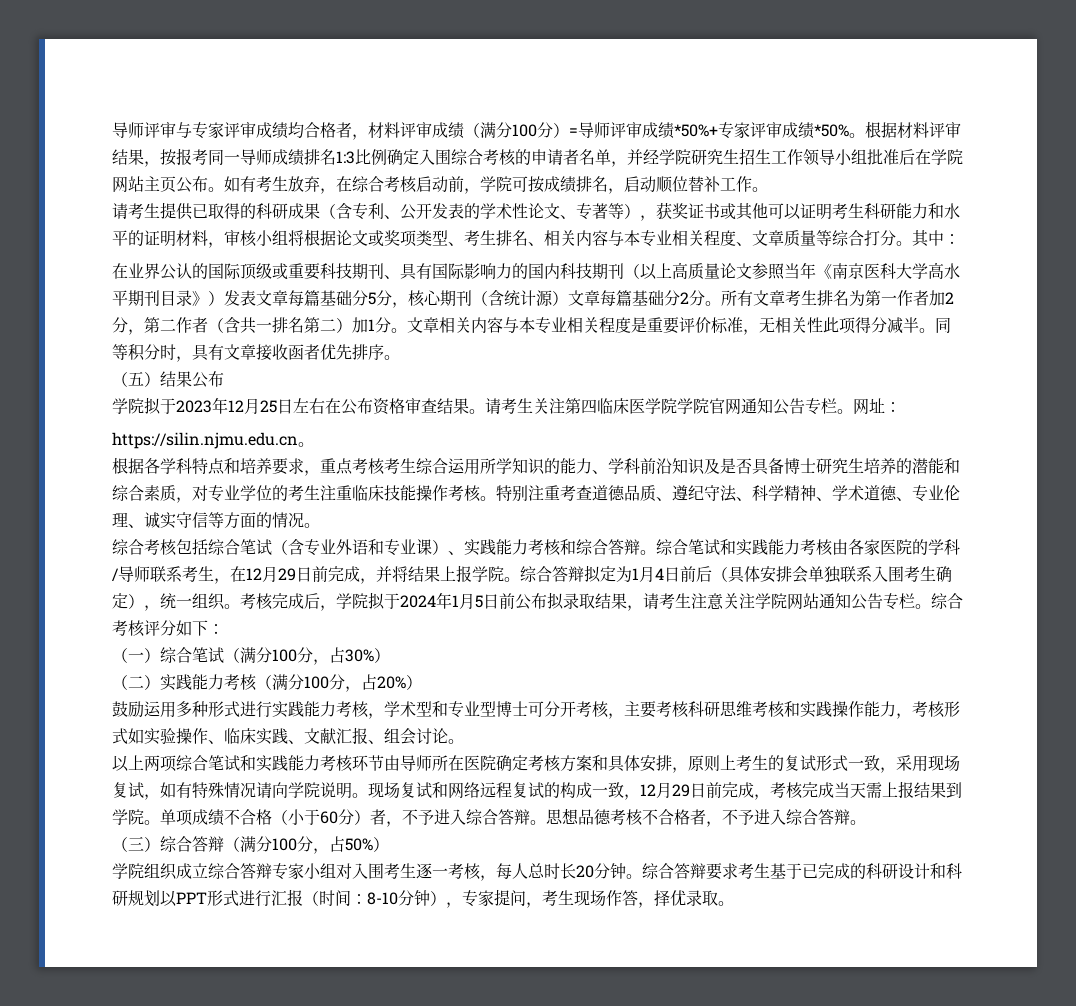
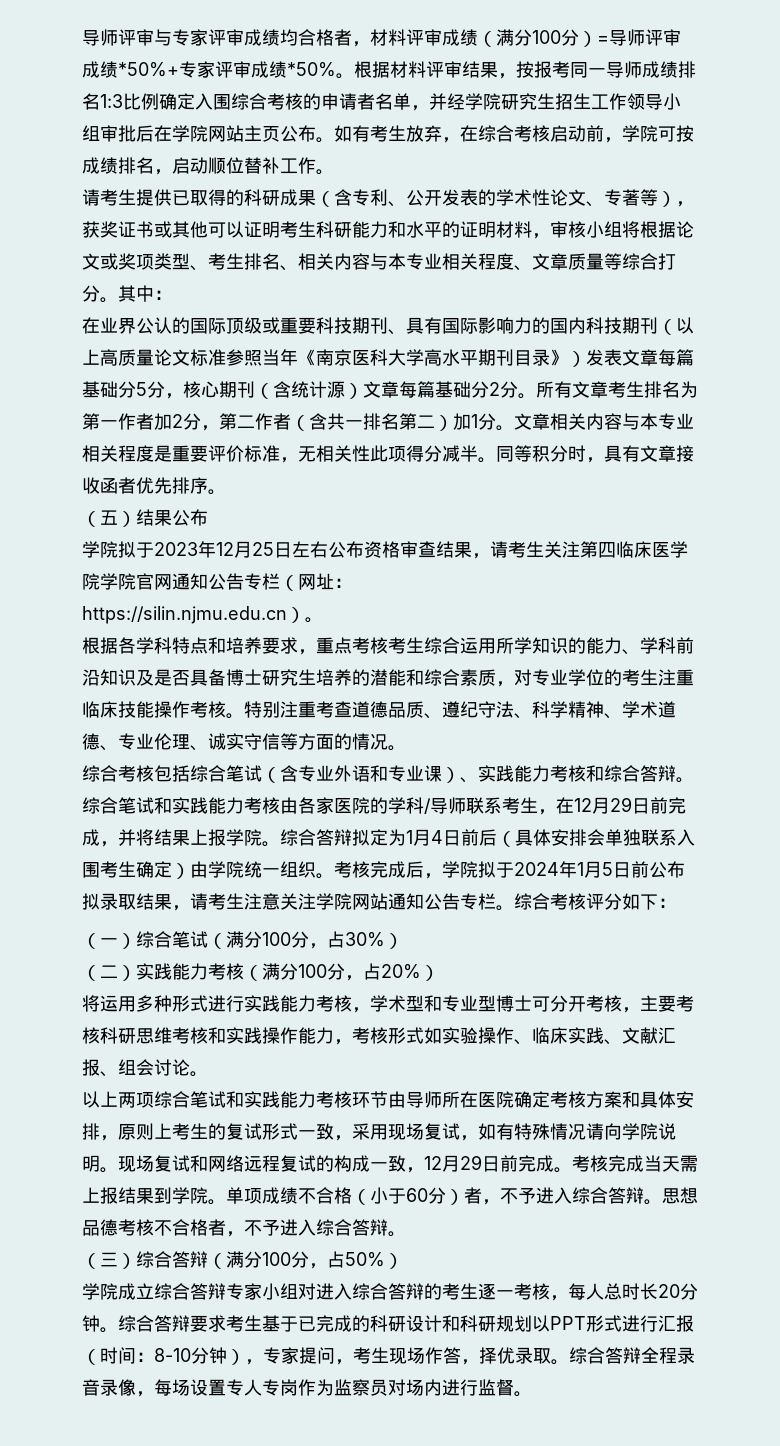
- 根据材料评审结果，按报考同一导师成绩排名1:3比例确定入围综合考核的申请者名单，并经学院研究生招生工作领导小组批准后在学院网站主页公布。
+ 根据材料评审结果，按报考同一导师成绩排名1:3比例确定入围综合考核的申请者名单，并经学院研究生招生工作领导小组审批后在学院网站主页公布。
- 在业界公认的国际顶级或重要科技期刊、具有国际影响力的国内科技期刊（以上高质量论文参照当年《南京医科大学高水平期刊目录》）发表文章每篇基础分5分，核心期刊（含统计源）文章每篇基础分2分。
+ 在业界公认的国际顶级或重要科技期刊、具有国际影响力的国内科技期刊（以上高质量论文标准参照当年《南京医科大学高水平期刊目录》）发表文章每篇基础分5分，核心期刊（含统计源）文章每篇基础分2分。
- 学院拟于2023年12月25日左右在公布资格审查结果。请考生关注第四临床医学院学院官网通知公告专栏。网址：
+ 学院拟于2023年12月25日左右公布资格审查结果，请考生关注第四临床医学院学院官网通知公告专栏（网址：
- https://silin.njmu.edu.cn。
+ https://silin.njmu.edu.cn）。
- 综合答辩拟定为1月4日前后（具体安排会单独联系入围考生确定），统一组织。
+ 综合答辩拟定为1月4日前后（具体安排会单独联系入围考生确定）由学院统一组织。
- 鼓励运用多种形式进行实践能力考核，学术型和专业型博士可分开考核，主要考核科研思维考核和实践操作能力，考核形式如实验操作、临床实践、文献汇报、组会讨论。
+ 将运用多种形式进行实践能力考核，学术型和专业型博士可分开考核，主要考核科研思维考核和实践操作能力，考核形式如实验操作、临床实践、文献汇报、组会讨论。
- 现场复试和网络远程复试的构成一致，12月29日前完成，考核完成当天需上报结果到学院。
+ 现场复试和网络远程复试的构成一致，12月29日前完成。考核完成当天需上报结果到学院。
- 学院组织成立综合答辩专家小组对入围考生逐一考核，每人总时长20分钟。
+ 学院成立综合答辩专家小组对进入综合答辩的考生逐一考核，每人总时长20分钟。
+ 综合答辩全程录音录像，每场设置专人专岗作为监察员对场内进行监督。

